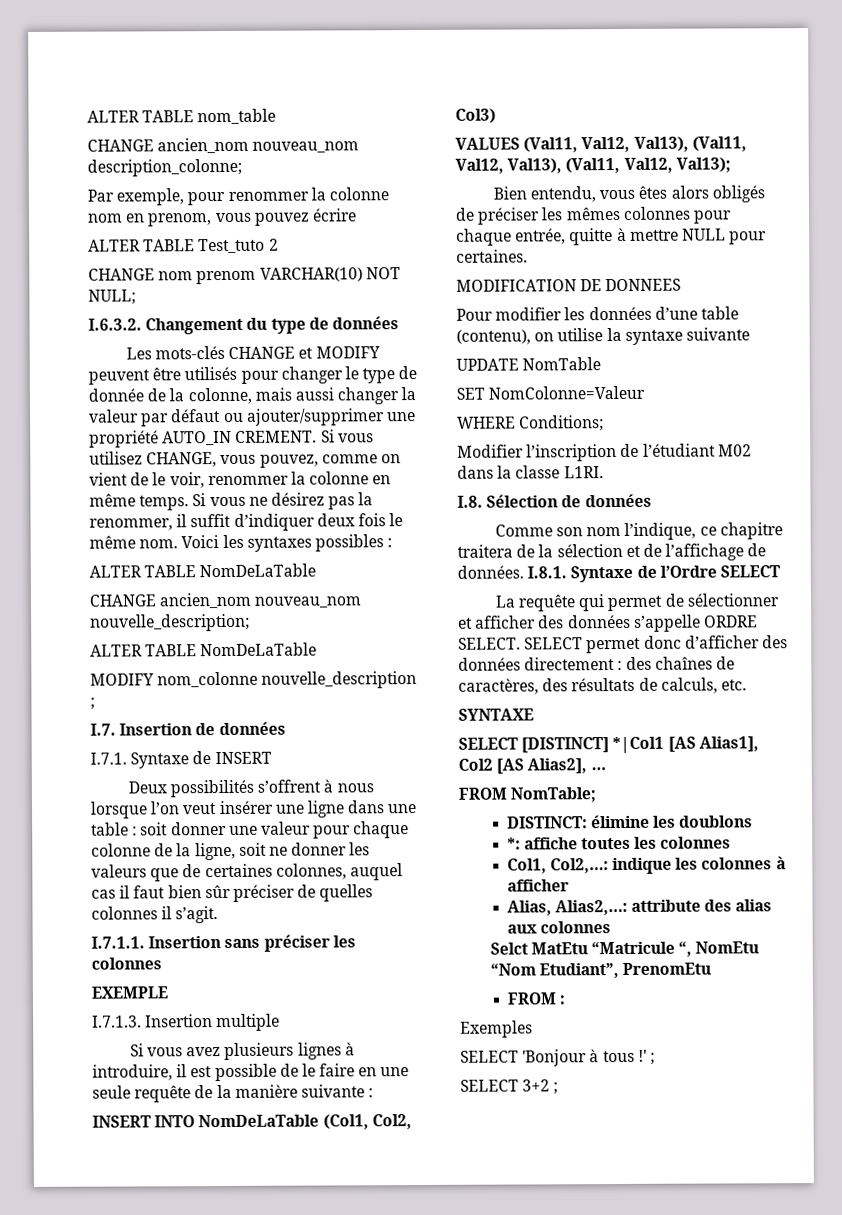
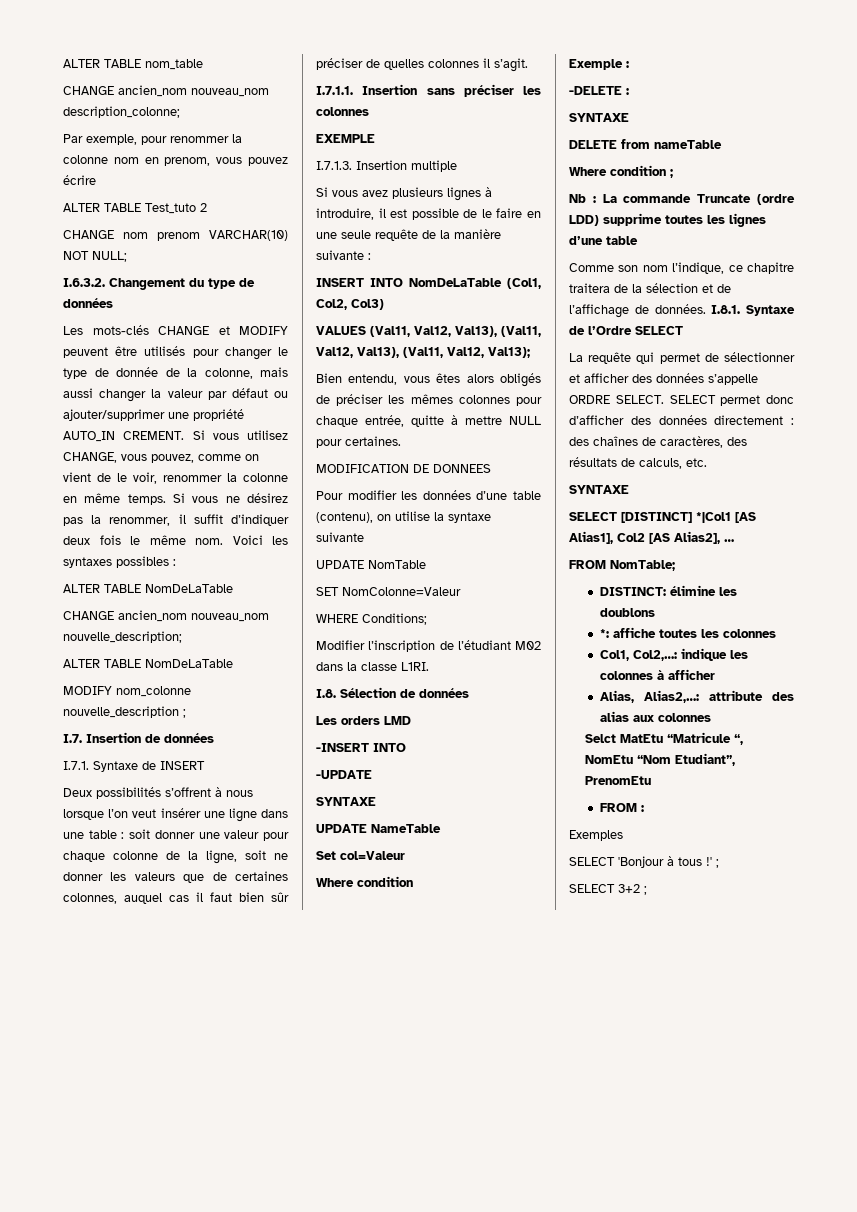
+ Les orders LMD
+ -INSERT INTO
+ -UPDATE
+ SYNTAXE
+ UPDATE NameTable
+ Set col=Valeur
+ Where condition
+ Exemple :
+ -DELETE :
+ SYNTAXE
+ DELETE from nameTable
+ Where condition ;
+ Nb : La commande Truncate (ordre LDD) supprime toutes les lignes d’une table

